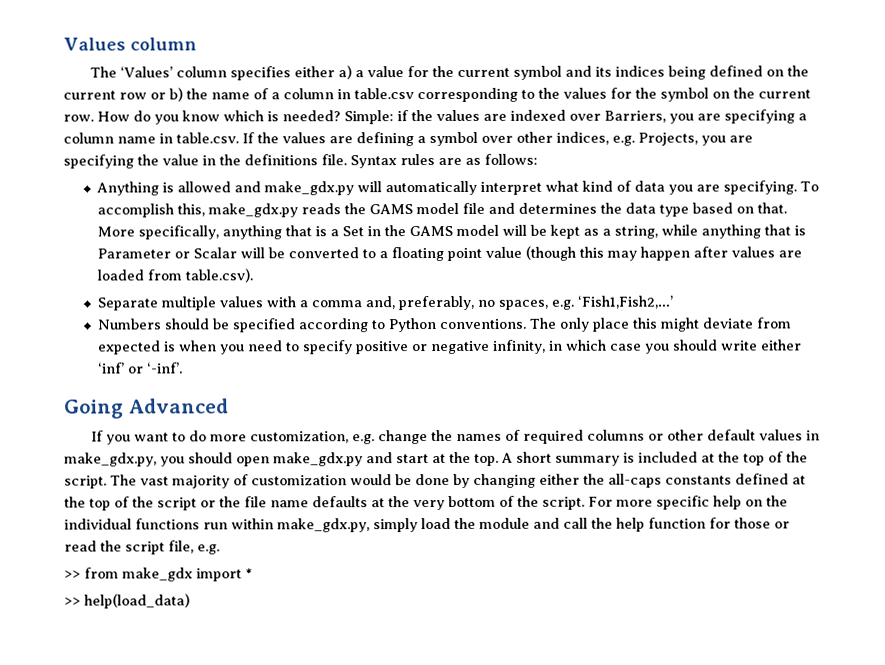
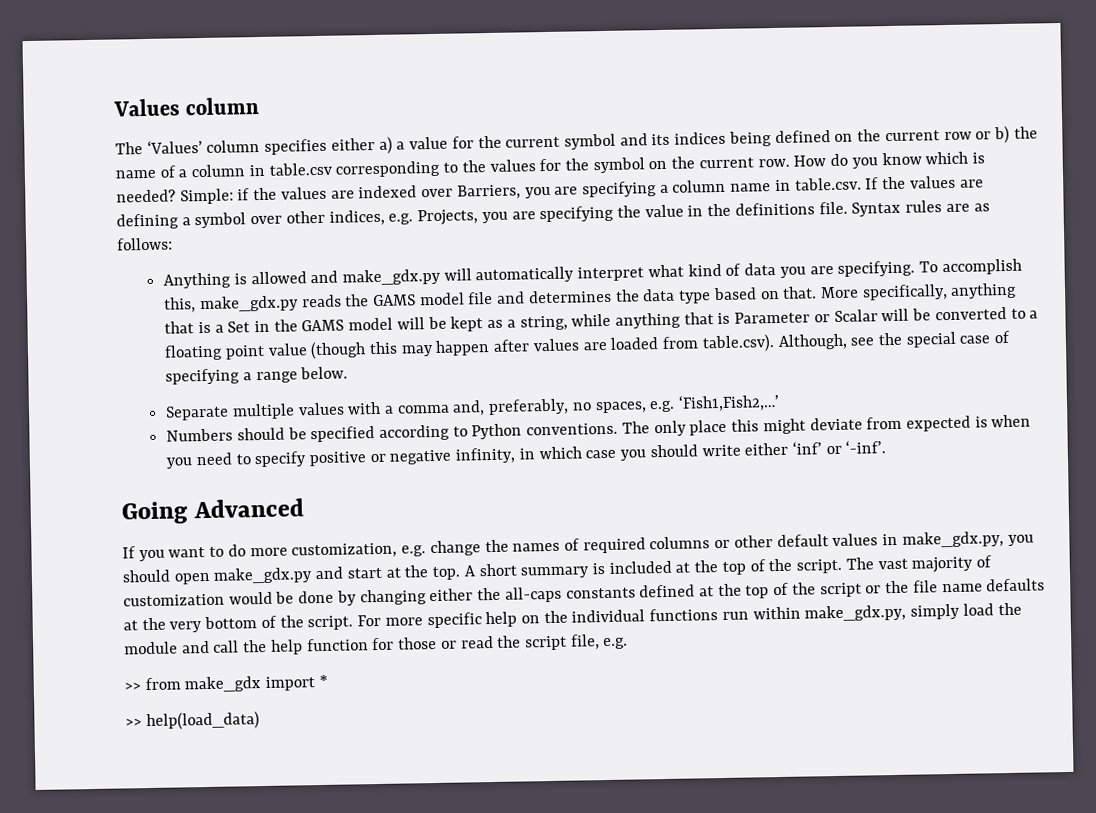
- More specifically, anything that is a Set in the GAMS model will be kept as a string, while anything that is Parameter or Scalar will be converted to a floating point value (though this may happen after values are loaded from table.csv).
+ More specifically, anything that is a Set in the GAMS model will be kept as a string, while anything that is Parameter or Scalar will be converted to a floating point value (though this may happen after values are loaded from table.csv). Although, see the special case of specifying a range below.

